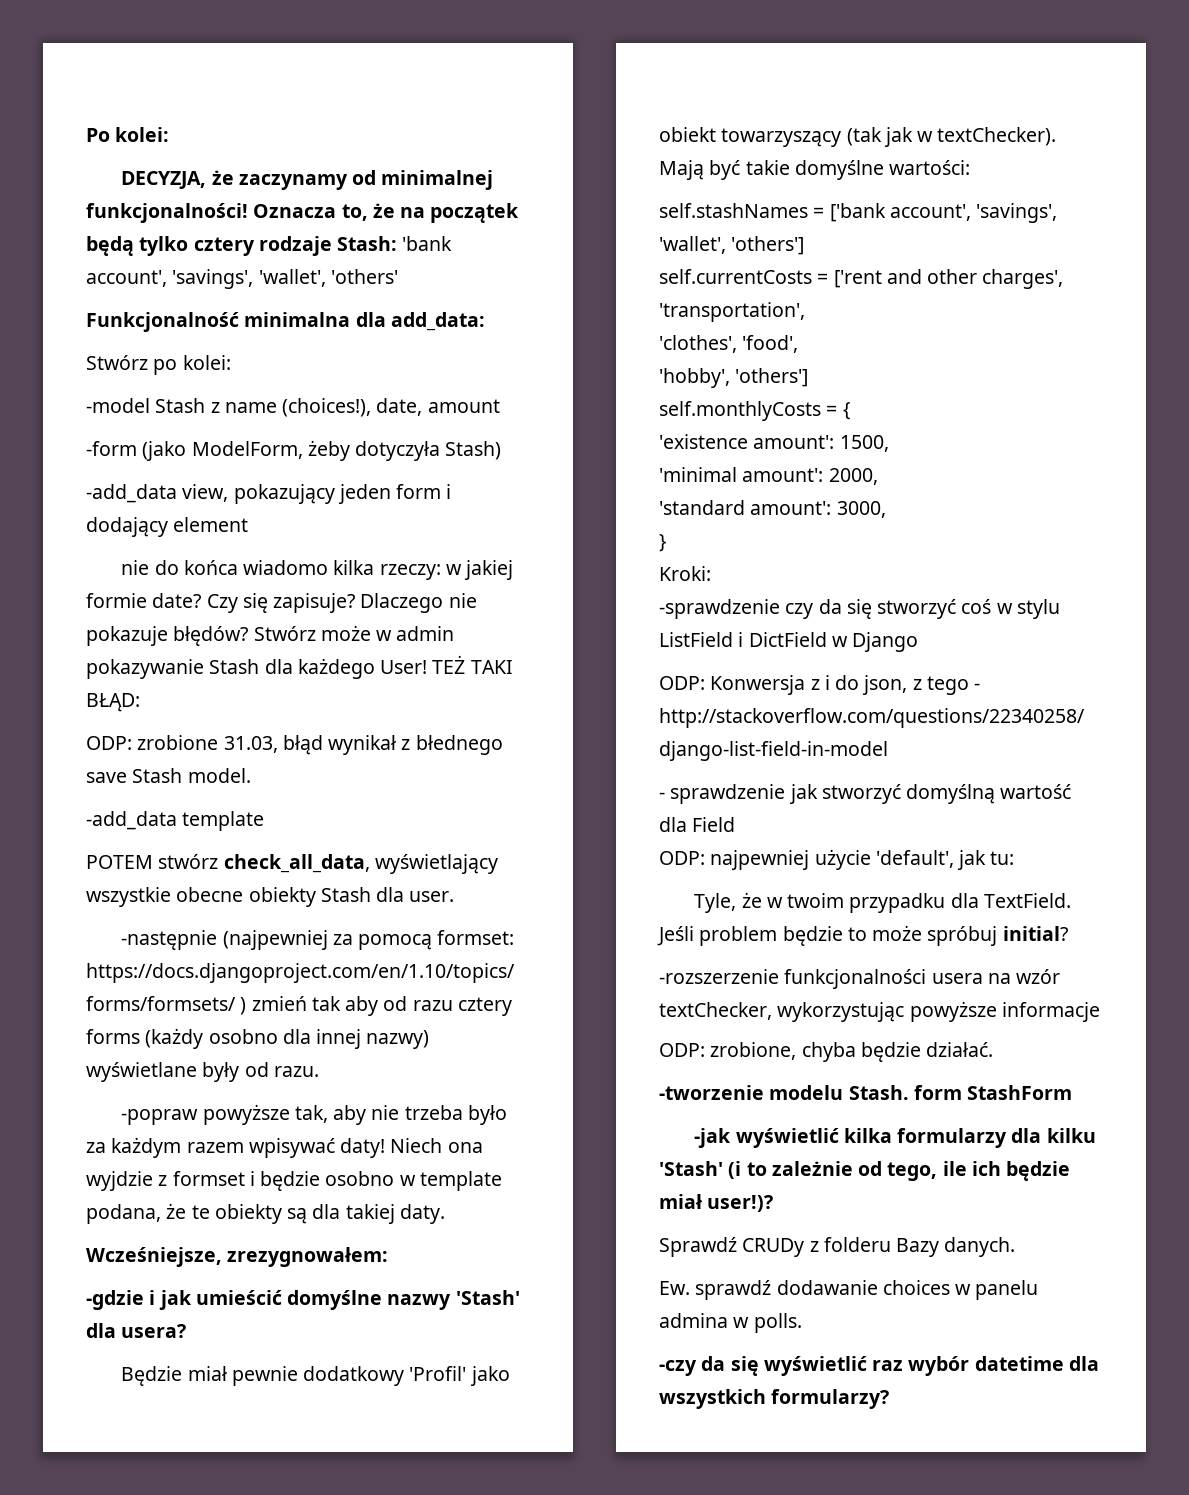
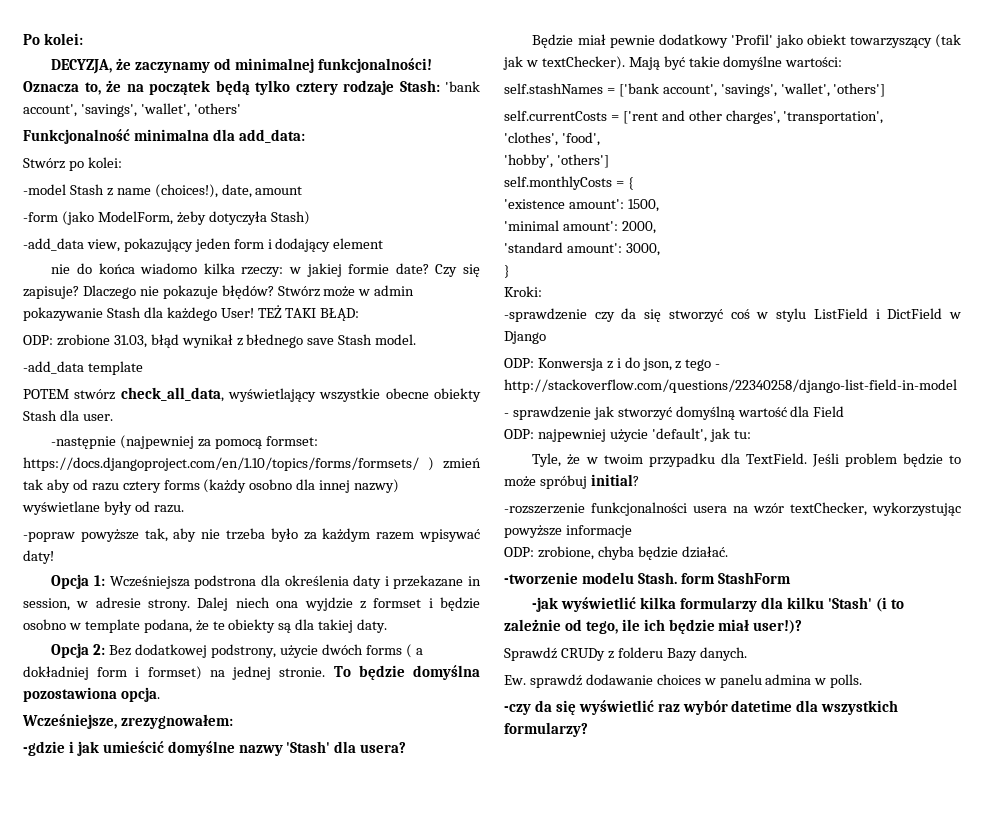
- -popraw powyższe tak, aby nie trzeba było za każdym razem wpisywać daty! Niech ona wyjdzie z formset i będzie osobno w template podana, że te obiekty są dla takiej daty.
+ -popraw powyższe tak, aby nie trzeba było za każdym razem wpisywać daty!
+ Opcja 1: Wcześniejsza podstrona dla określenia daty i przekazane in session, w adresie strony. Dalej niech ona wyjdzie z formset i będzie osobno w template podana, że te obiekty są dla takiej daty.
+ Opcja 2: Bez dodatkowej podstrony, użycie dwóch forms ( a dokładniej form i formset) na jednej stronie. To będzie domyślna pozostawiona opcja.

